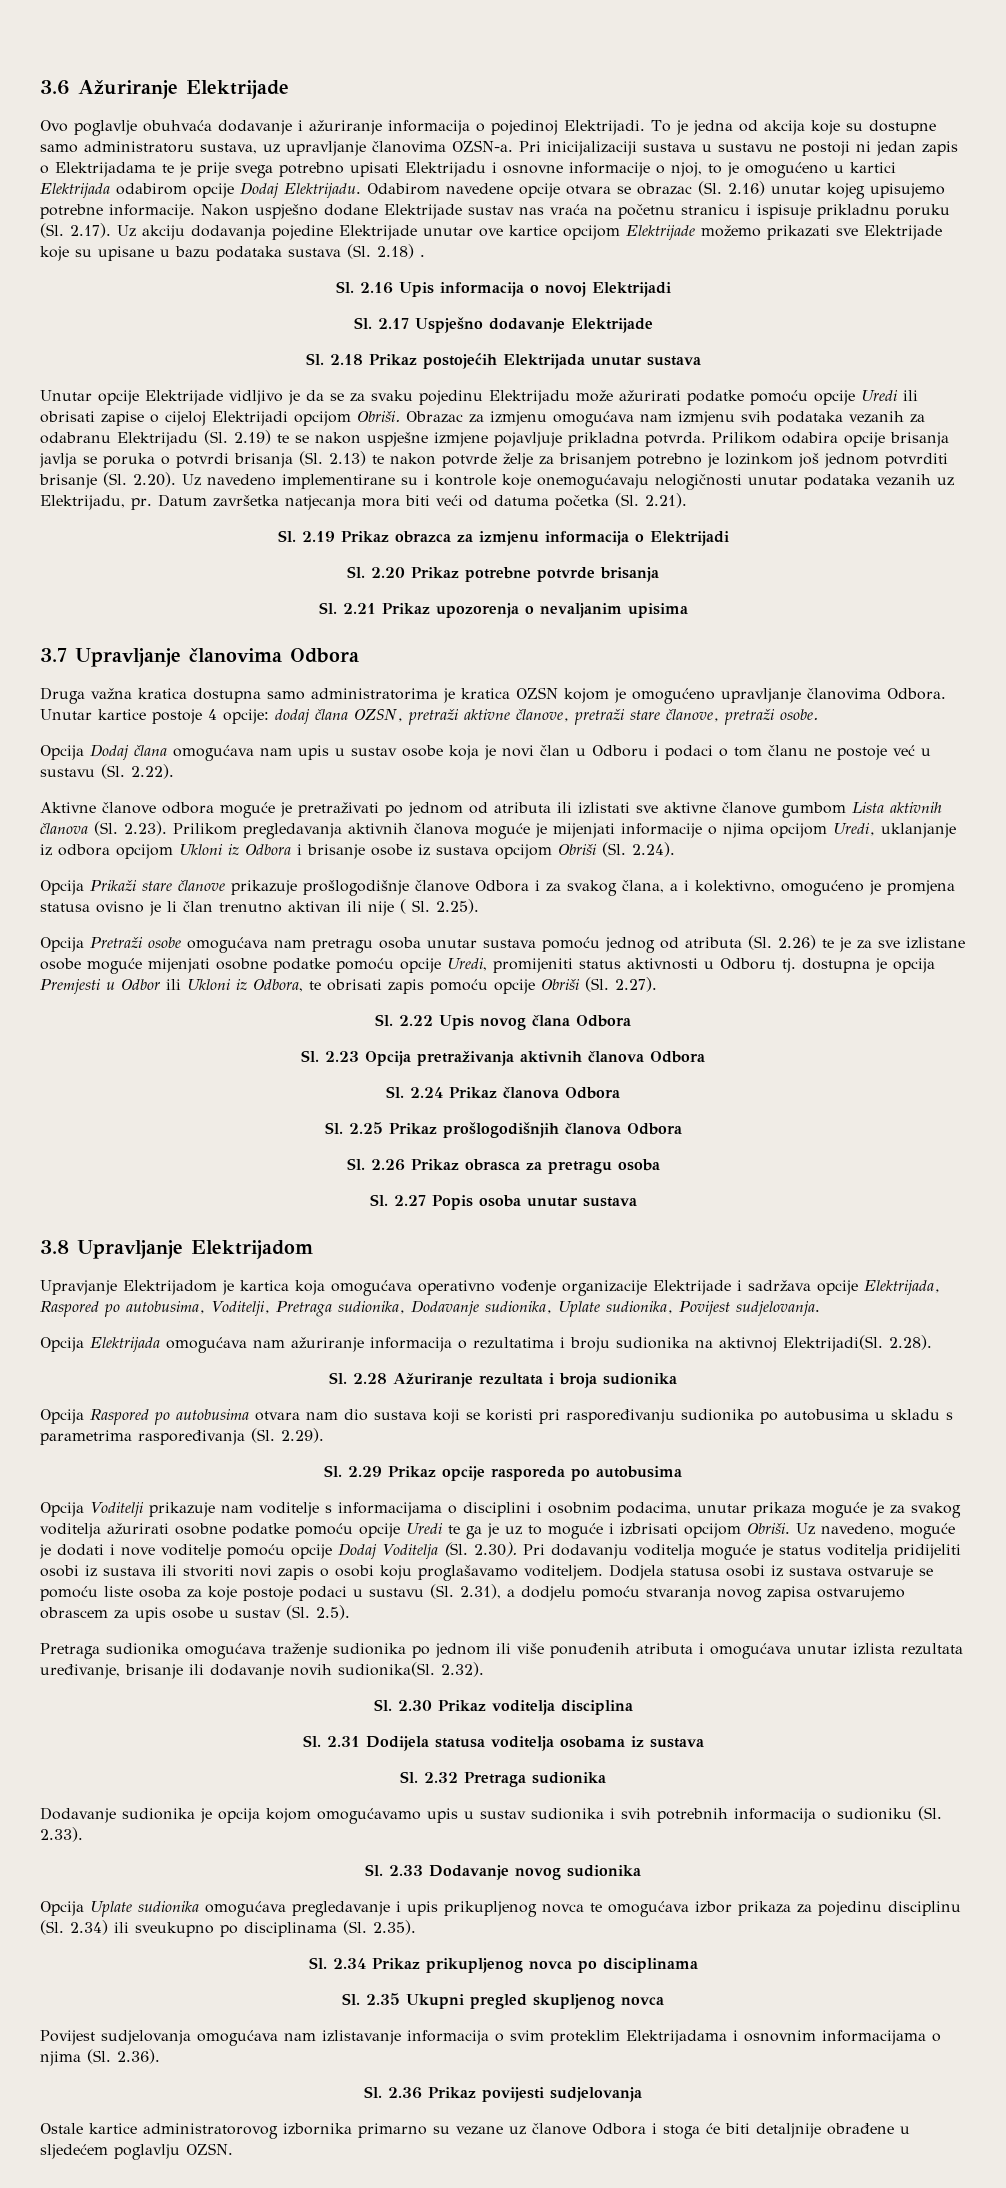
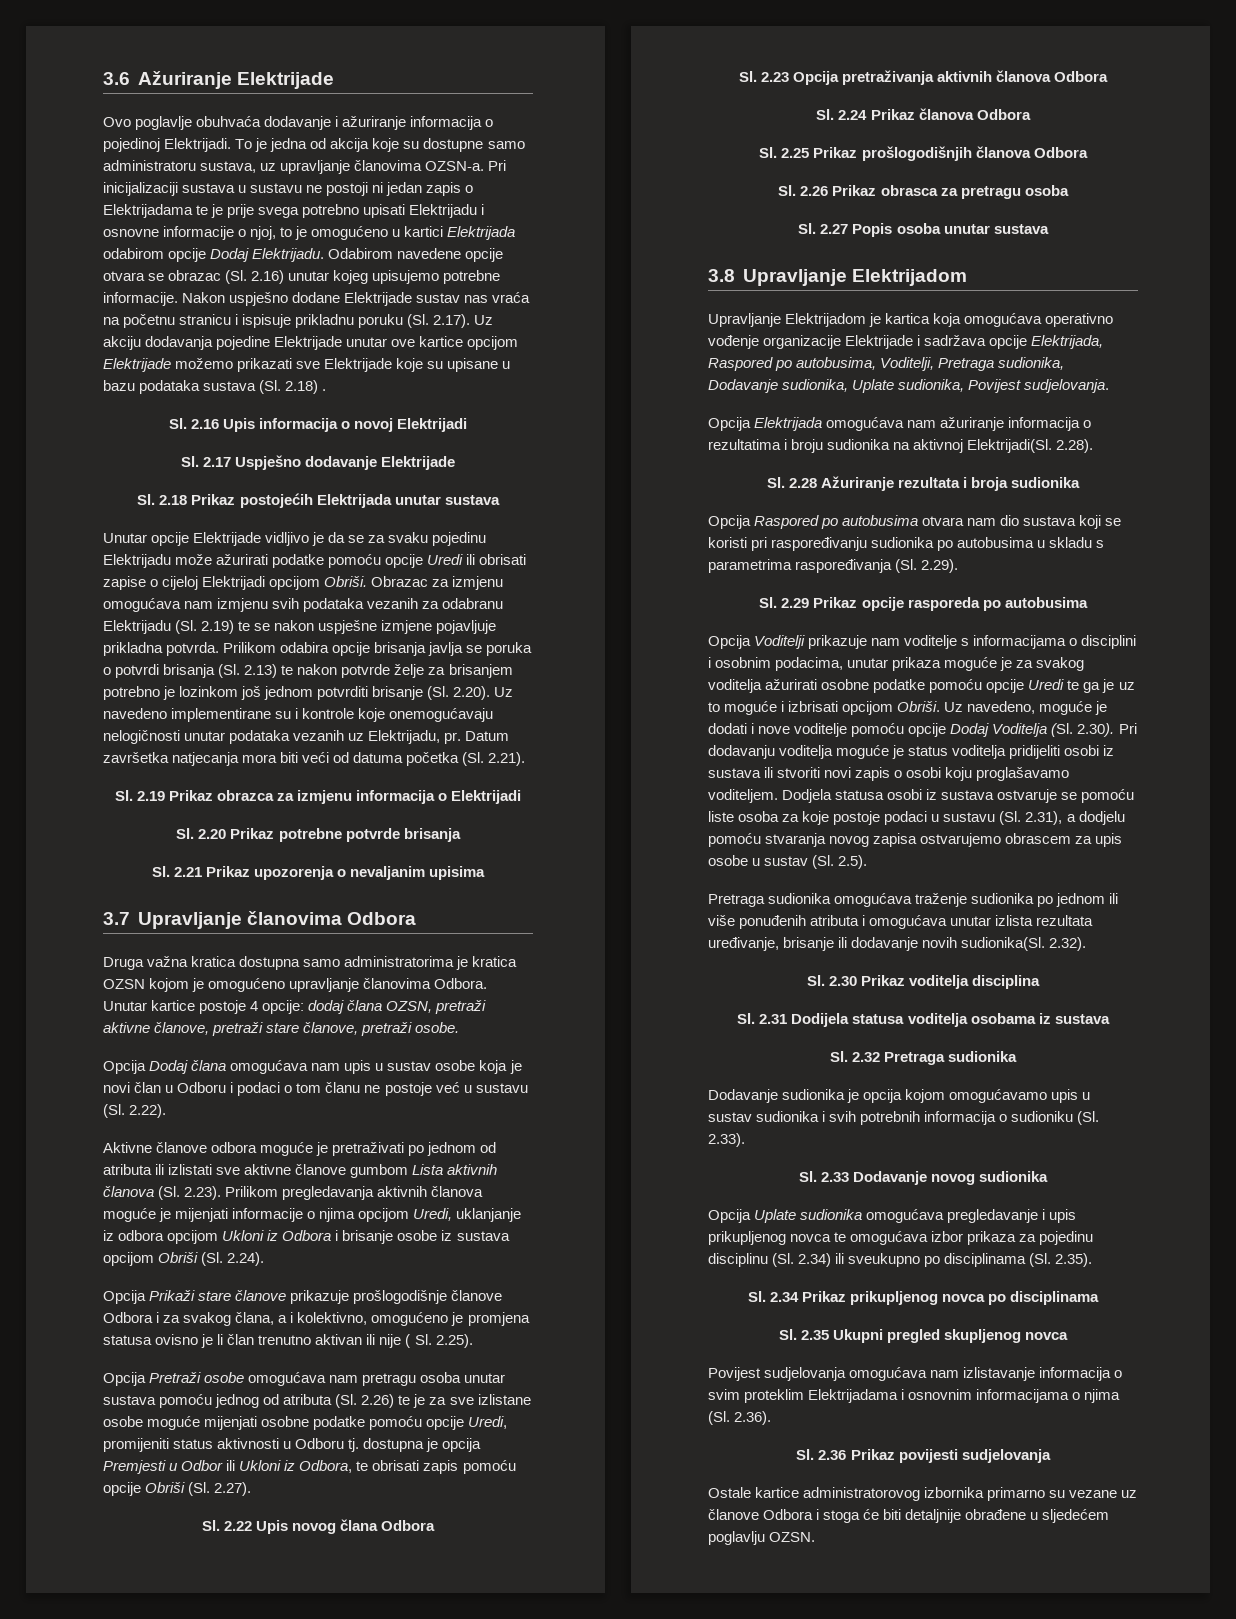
- Upravjanje Elektrijadom je kartica koja omogućava operativno vođenje organizacije Elektrijade i sadržava opcije Elektrijada, Raspored po autobusima, Voditelji, Pretraga sudionika, Dodavanje sudionika, Uplate sudionika, Povijest sudjelovanja.
+ Upravljanje Elektrijadom je kartica koja omogućava operativno vođenje organizacije Elektrijade i sadržava opcije Elektrijada, Raspored po autobusima, Voditelji, Pretraga sudionika, Dodavanje sudionika, Uplate sudionika, Povijest sudjelovanja.

